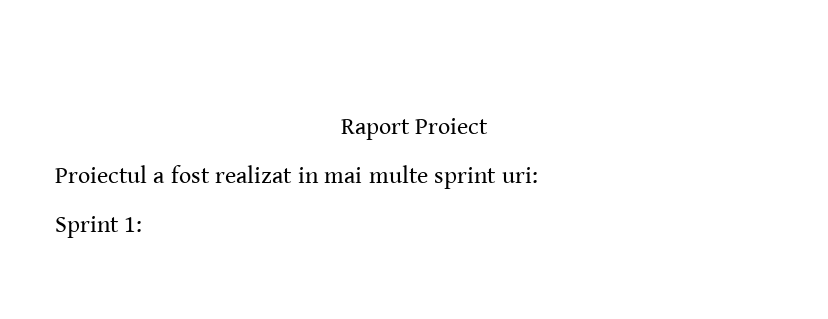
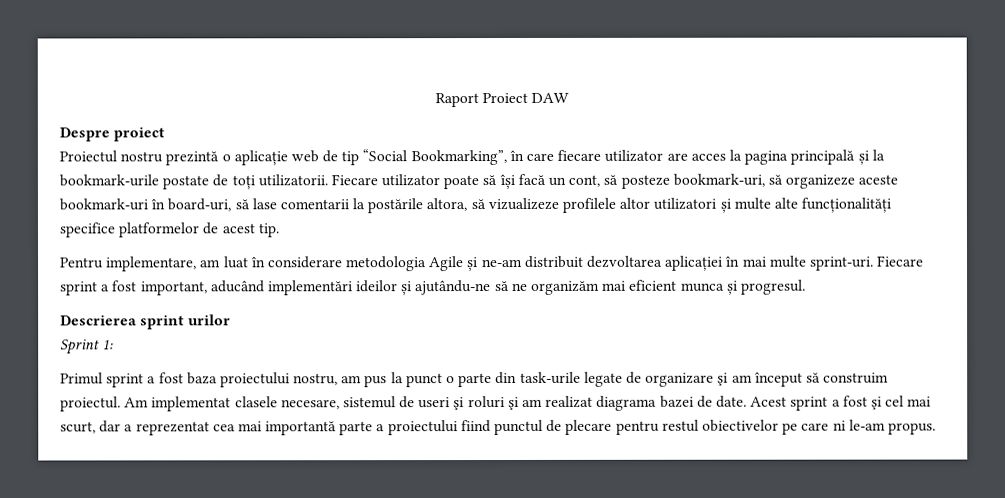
- Raport Proiect
- Proiectul a fost realizat in mai multe sprint uri:
+ Raport Proiect DAW
+ Despre proiect
+ Proiectul nostru prezintă o aplicație web de tip “Social Bookmarking”, în care fiecare utilizator are acces la pagina principală și la bookmark-urile postate de toți utilizatorii. Fiecare utilizator poate să își facă un cont, să posteze bookmark-uri, să organizeze aceste bookmark-uri în board-uri, să lase comentarii la postările altora, să vizualizeze profilele altor utilizatori și multe alte funcționalități specifice platformelor de acest tip.
+ Pentru implementare, am luat în considerare metodologia Agile și ne-am distribuit dezvoltarea aplicației în mai multe sprint-uri. Fiecare sprint a fost important, aducând implementări ideilor și ajutându-ne să ne organizăm mai eficient munca și progresul.
+ Descrierea sprint urilor
  Sprint 1:
+ Primul sprint a fost baza proiectului nostru, am pus la punct o parte din task-urile legate de organizare şi am început să construim proiectul. Am implementat clasele necesare, sistemul de useri şi roluri şi am realizat diagrama bazei de date. Acest sprint a fost şi cel mai scurt, dar a reprezentat cea mai importantă parte a proiectului fiind punctul de plecare pentru restul obiectivelor pe care ni le-am propus.

